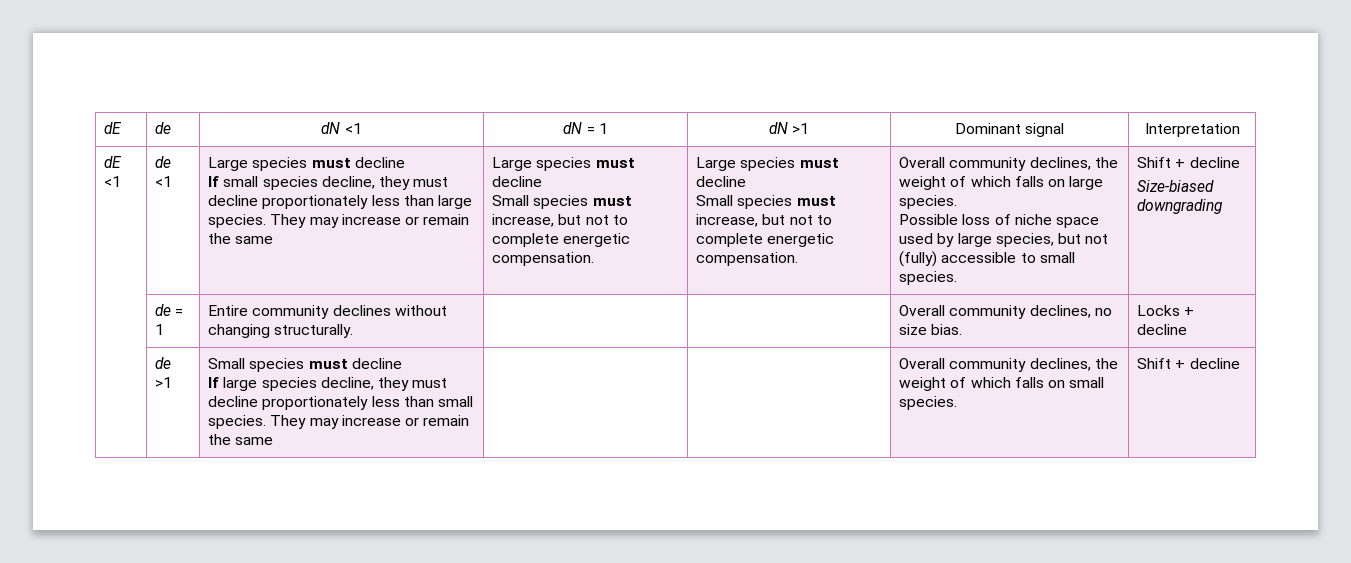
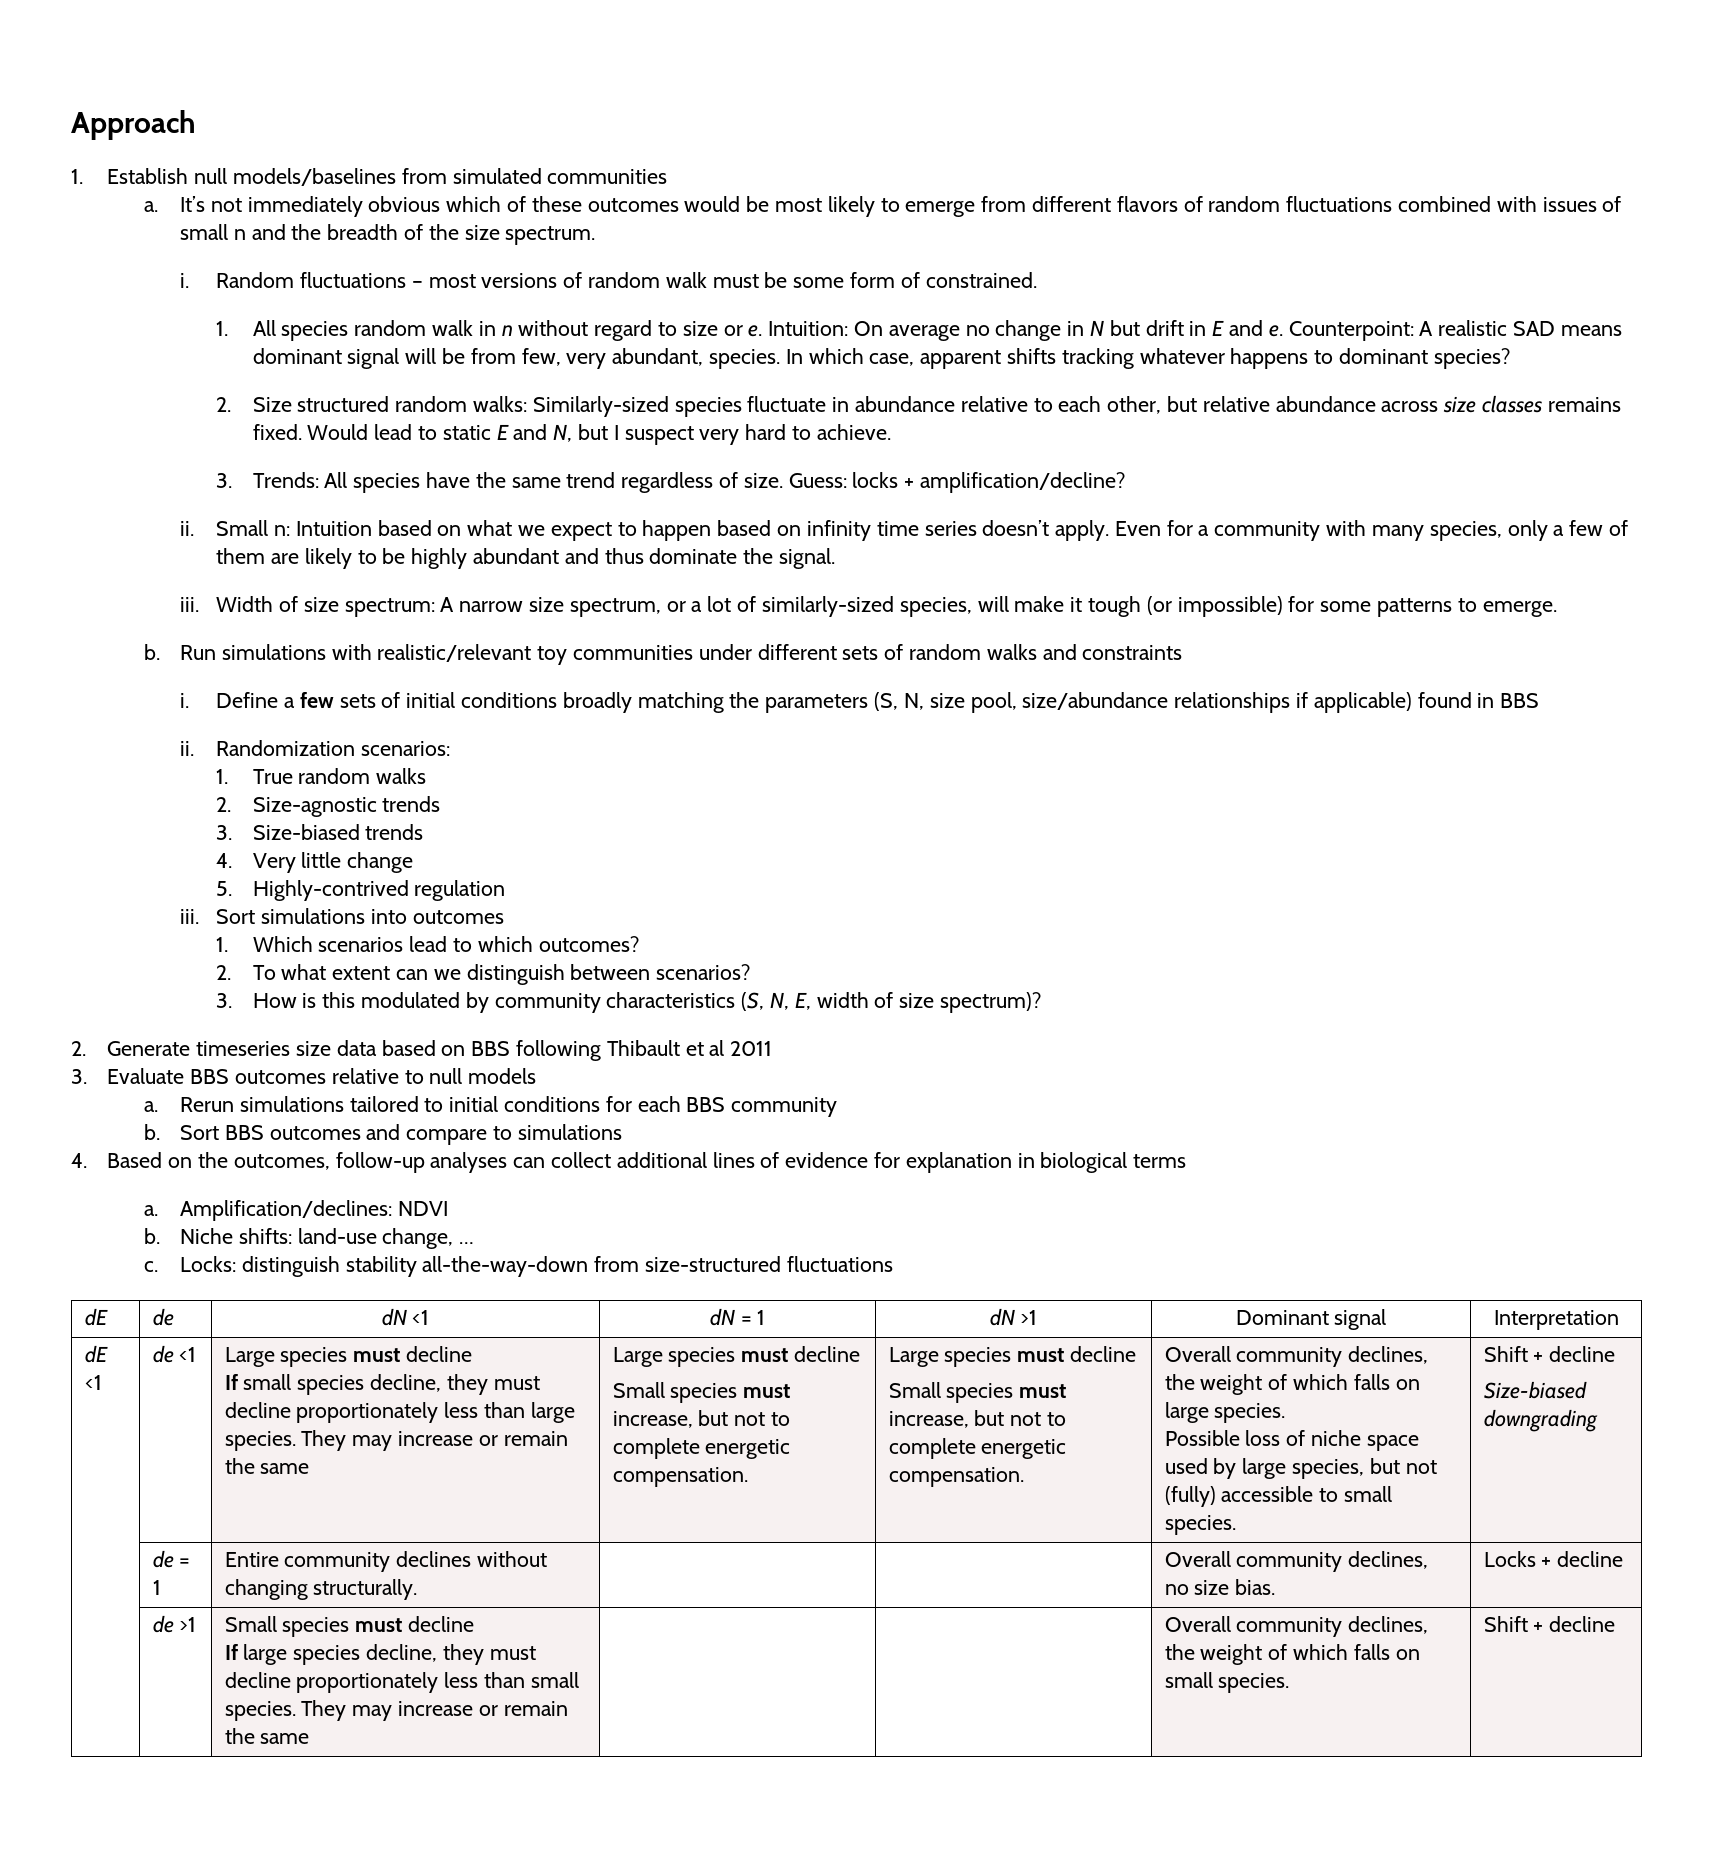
+ Approach
+ 1. Establish null models/baselines from simulated communities
+ a. It’s not immediately obvious which of these outcomes would be most likely to emerge from different flavors of random fluctuations combined with issues of small n and the breadth of the size spectrum.
+ i. Random fluctuations – most versions of random walk must be some form of constrained.
+ 1. All species random walk in n without regard to size or e. Intuition: On average no change in N but drift in E and e. Counterpoint: A realistic SAD means dominant signal will be from few, very abundant, species. In which case, apparent shifts tracking whatever happens to dominant species?
+ 2. Size structured random walks: Similarly-sized species fluctuate in abundance relative to each other, but relative abundance across size classes remains fixed. Would lead to static E and N, but I suspect very hard to achieve.
+ 3. Trends: All species have the same trend regardless of size. Guess: locks + amplification/decline?
+ ii. Small n: Intuition based on what we expect to happen based on infinity time series doesn’t apply. Even for a community with many species, only a few of them are likely to be highly abundant and thus dominate the signal.
+ iii. Width of size spectrum: A narrow size spectrum, or a lot of similarly-sized species, will make it tough (or impossible) for some patterns to emerge.
+ b. Run simulations with realistic/relevant toy communities under different sets of random walks and constraints
+ i. Define a few sets of initial conditions broadly matching the parameters (S, N, size pool, size/abundance relationships if applicable) found in BBS
+ ii. Randomization scenarios:
+ 1. True random walks
+ 2. Size-agnostic trends
+ 3. Size-biased trends
+ 4. Very little change
+ 5. Highly-contrived regulation
+ iii. Sort simulations into outcomes
+ 1. Which scenarios lead to which outcomes?
+ 2. To what extent can we distinguish between scenarios?
+ 3. How is this modulated by community characteristics (S, N, E, width of size spectrum)?
+ 2. Generate timeseries size data based on BBS following Thibault et al 2011
+ 3. Evaluate BBS outcomes relative to null models
+ a. Rerun simulations tailored to initial conditions for each BBS community
+ b. Sort BBS outcomes and compare to simulations
+ 4. Based on the outcomes, follow-up analyses can collect additional lines of evidence for explanation in biological terms
+ a. Amplification/declines: NDVI
+ b. Niche shifts: land-use change, …
+ c. Locks: distinguish stability all-the-way-down from size-structured fluctuations

